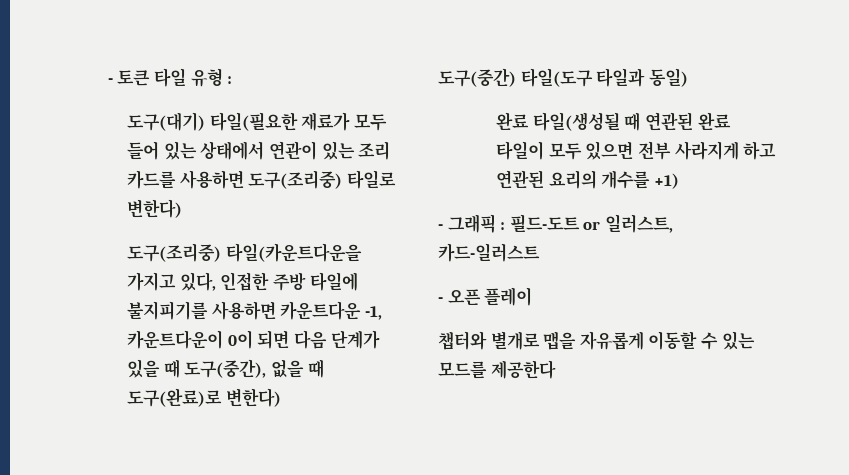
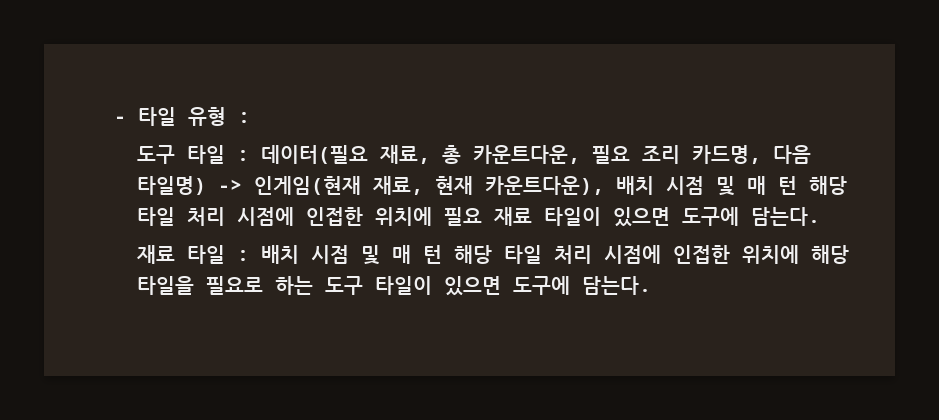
- - 토큰 타일 유형 :
+ - 타일 유형 :
- 도구(대기) 타일(필요한 재료가 모두 들어 있는 상태에서 연관이 있는 조리 카드를 사용하면 도구(조리중) 타일로 변한다)
- 도구(조리중) 타일(카운트다운을 가지고 있다, 인접한 주방 타일에 불지피기를 사용하면 카운트다운 -1, 카운트다운이 0이 되면 다음 단계가 있을 때 도구(중간), 없을 때 도구(완료)로 변한다)
- 도구(중간) 타일(도구 타일과 동일)
- 완료 타일(생성될 때 연관된 완료 타일이 모두 있으면 전부 사라지게 하고 연관된 요리의 개수를 +1)
- - 그래픽 : 필드-도트 or 일러스트, 카드-일러스트
- - 오픈 플레이
- 챕터와 별개로 맵을 자유롭게 이동할 수 있는 모드를 제공한다
+ 도구 타일 : 데이터(필요 재료, 총 카운트다운, 필요 조리 카드명, 다음 타일명) -> 인게임(현재 재료, 현재 카운트다운), 배치 시점 및 매 턴 해당 타일 처리 시점에 인접한 위치에 필요 재료 타일이 있으면 도구에 담는다.
+ 재료 타일 : 배치 시점 및 매 턴 해당 타일 처리 시점에 인접한 위치에 해당 타일을 필요로 하는 도구 타일이 있으면 도구에 담는다.

